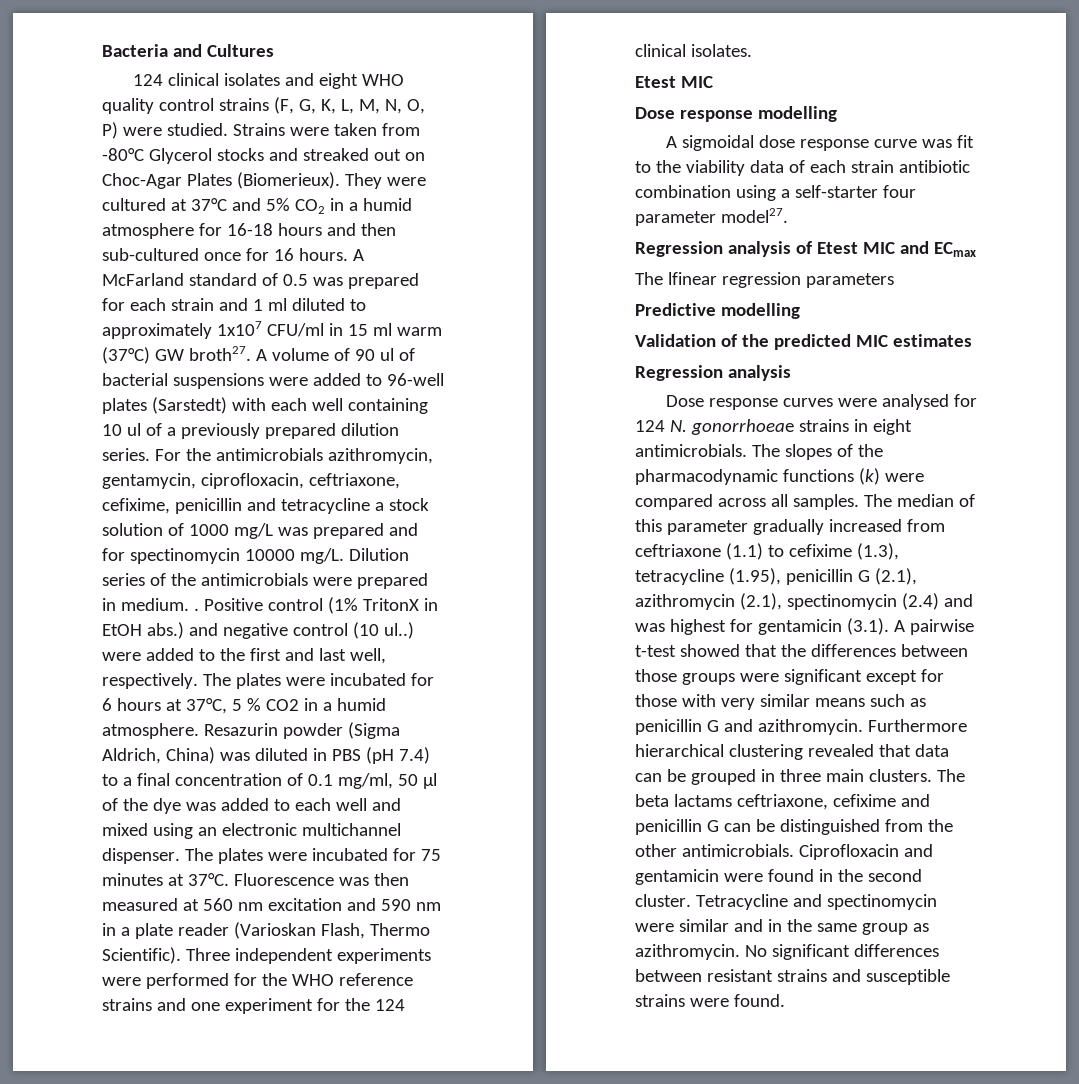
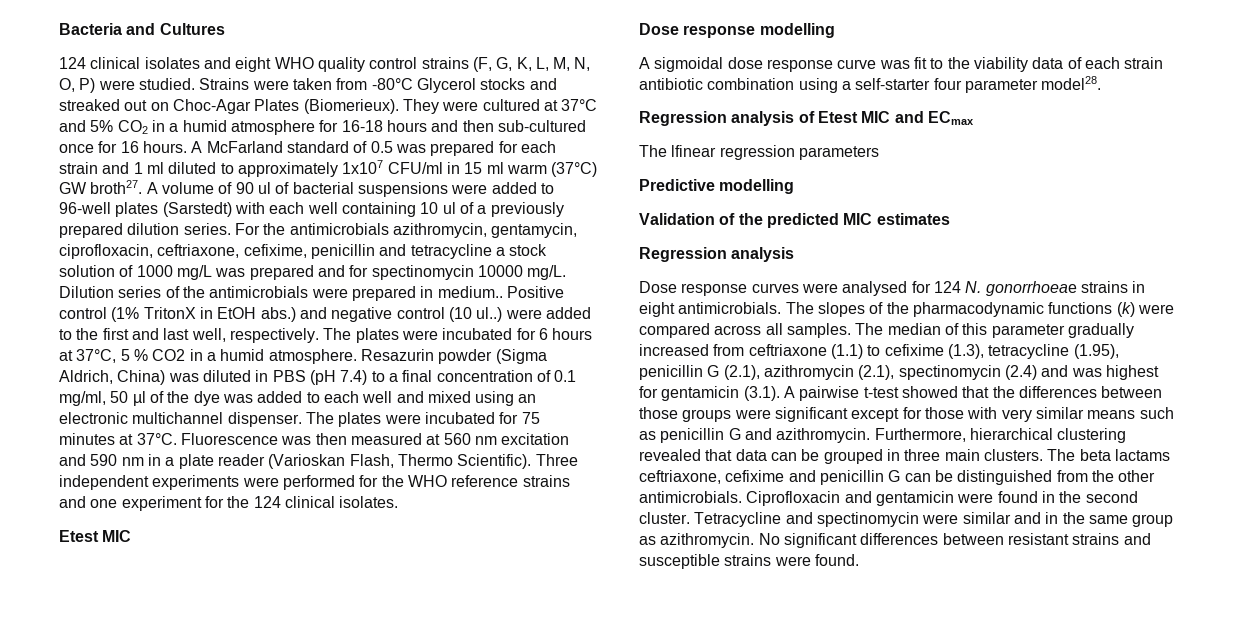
- Dilution series of the antimicrobials were prepared in medium. .
+ Dilution series of the antimicrobials were prepared in medium..
- A sigmoidal dose response curve was fit to the viability data of each strain antibiotic combination using a self-starter four parameter model27.
+ A sigmoidal dose response curve was fit to the viability data of each strain antibiotic combination using a self-starter four parameter model28.
- Furthermore hierarchical clustering revealed that data can be grouped in three main clusters.
+ Furthermore, hierarchical clustering revealed that data can be grouped in three main clusters.

